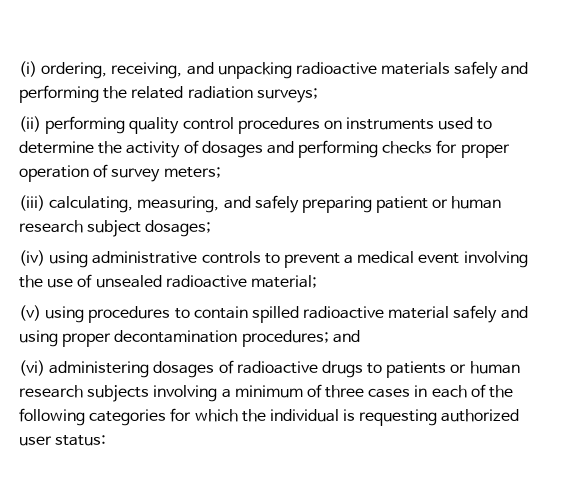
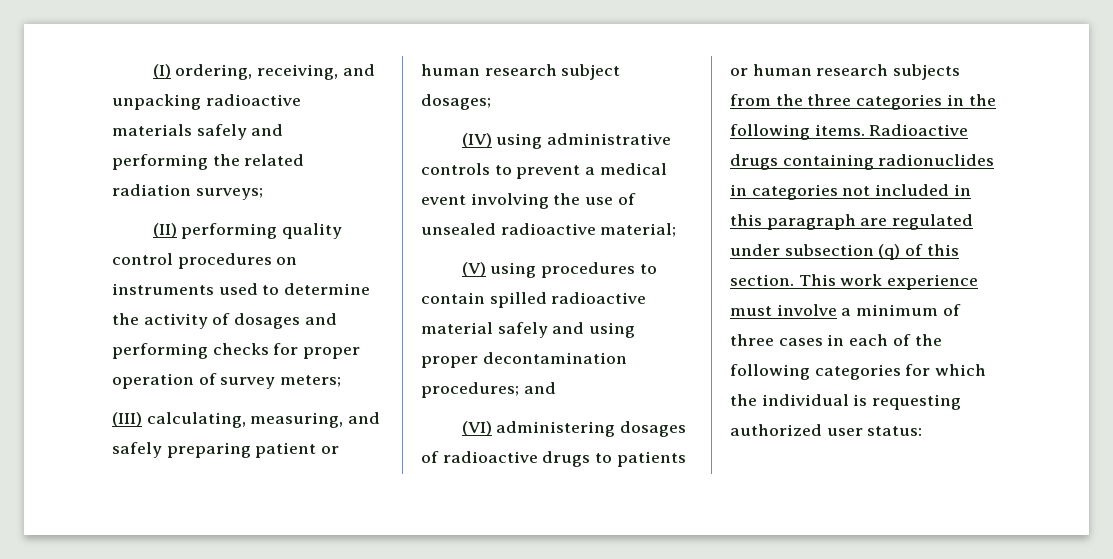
- (i) ordering, receiving, and unpacking radioactive materials safely and performing the related radiation surveys;
+ (I) ordering, receiving, and unpacking radioactive materials safely and performing the related radiation surveys;
- (ii) performing quality control procedures on instruments used to determine the activity of dosages and performing checks for proper operation of survey meters;
+ (II) performing quality control procedures on instruments used to determine the activity of dosages and performing checks for proper operation of survey meters;
- (iii) calculating, measuring, and safely preparing patient or human research subject dosages;
+ (III) calculating, measuring, and safely preparing patient or human research subject dosages;
- (iv) using administrative controls to prevent a medical event involving the use of unsealed radioactive material;
+ (IV) using administrative controls to prevent a medical event involving the use of unsealed radioactive material;
- (v) using procedures to contain spilled radioactive material safely and using proper decontamination procedures; and
+ (V) using procedures to contain spilled radioactive material safely and using proper decontamination procedures; and
- (vi) administering dosages of radioactive drugs to patients or human research subjects involving a minimum of three cases in each of the following categories for which the individual is requesting authorized user status:
+ (VI) administering dosages of radioactive drugs to patients or human research subjects from the three categories in the following items. Radioactive drugs containing radionuclides in categories not included in this paragraph are regulated under subsection (q) of this section. This work experience must involve a minimum of three cases in each of the following categories for which the individual is requesting authorized user status:

